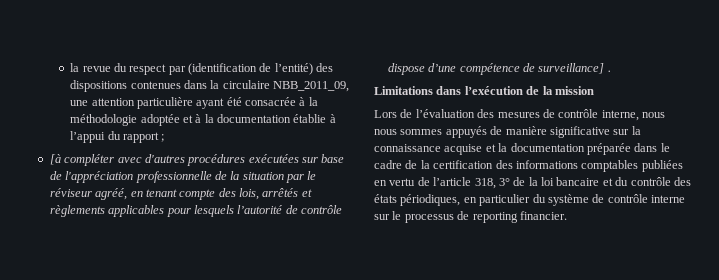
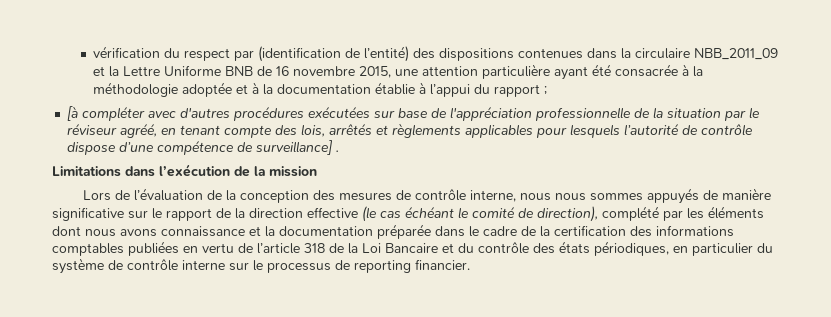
- la revue du respect par (identification de l’entité) des dispositions contenues dans la circulaire NBB_2011_09, une attention particulière ayant été consacrée à la méthodologie adoptée et à la documentation établie à l’appui du rapport ;
+ vérification du respect par (identification de l’entité) des dispositions contenues dans la circulaire NBB_2011_09 et la Lettre Uniforme BNB de 16 novembre 2015, une attention particulière ayant été consacrée à la méthodologie adoptée et à la documentation établie à l’appui du rapport ;
- Lors de l’évaluation des mesures de contrôle interne, nous nous sommes appuyés de manière significative sur la connaissance acquise et la documentation préparée dans le cadre de la certification des informations comptables publiées en vertu de l’article 318, 3° de la loi bancaire et du contrôle des états périodiques, en particulier du système de contrôle interne sur le processus de reporting financier.
+ Lors de l’évaluation de la conception des mesures de contrôle interne, nous nous sommes appuyés de manière significative sur le rapport de la direction effective (le cas échéant le comité de direction), complété par les éléments dont nous avons connaissance et la documentation préparée dans le cadre de la certification des informations comptables publiées en vertu de l’article 318 de la Loi Bancaire et du contrôle des états périodiques, en particulier du système de contrôle interne sur le processus de reporting financier.

